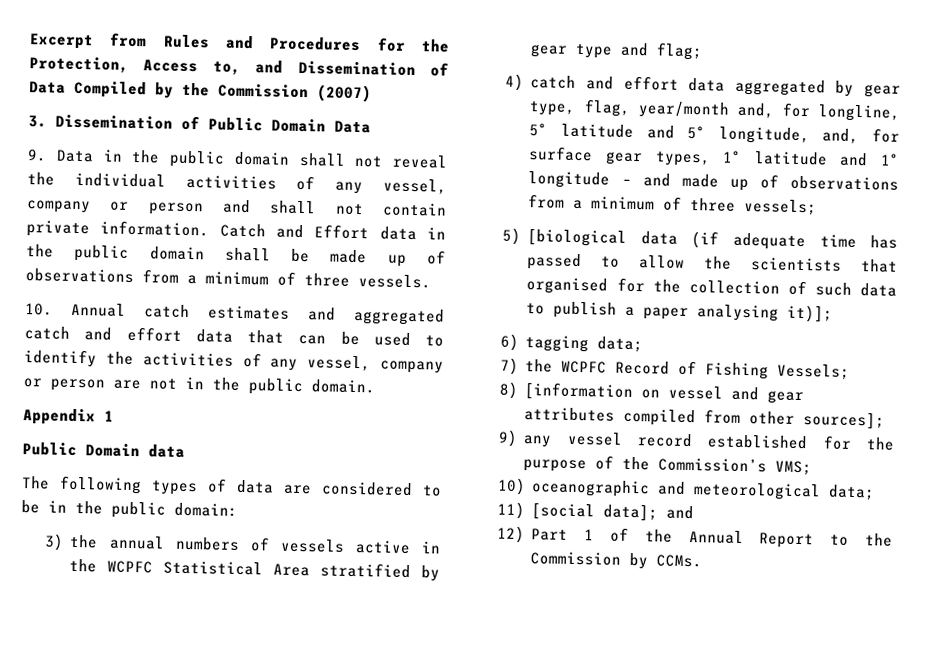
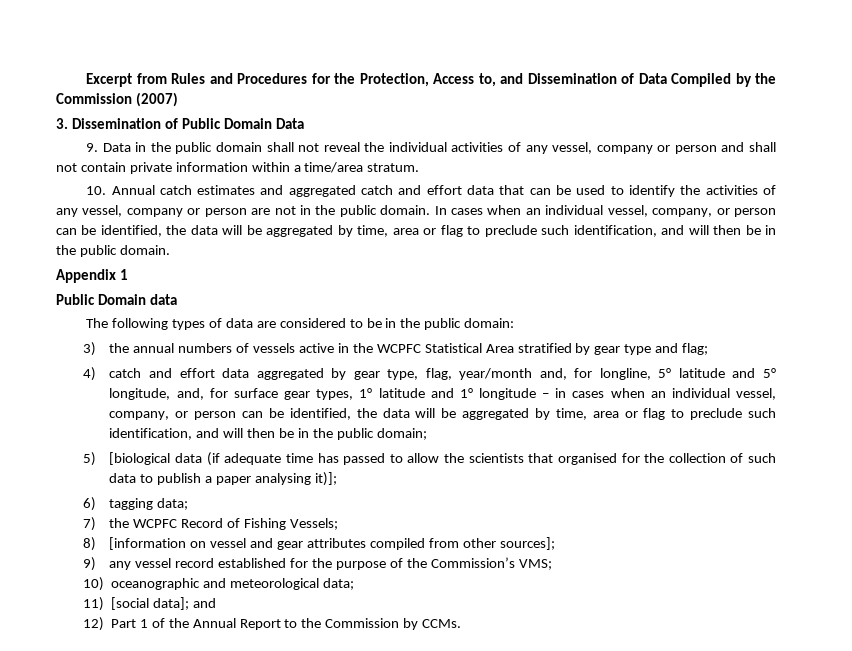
- 9. Data in the public domain shall not reveal the individual activities of any vessel, company or person and shall not contain private information. Catch and Effort data in the public domain shall be made up of observations from a minimum of three vessels.
+ 9. Data in the public domain shall not reveal the individual activities of any vessel, company or person and shall not contain private information within a time/area stratum.
+ In cases when an individual vessel, company, or person can be identified, the data will be aggregated by time, area or flag to preclude such identification, and will then be in the public domain.
- 4) catch and effort data aggregated by gear type, flag, year/month and, for longline, 5° latitude and 5° longitude, and, for surface gear types, 1° latitude and 1° longitude – and made up of observations from a minimum of three vessels;
+ 4) catch and effort data aggregated by gear type, flag, year/month and, for longline, 5° latitude and 5° longitude, and, for surface gear types, 1° latitude and 1° longitude – in cases when an individual vessel, company, or person can be identified, the data will be aggregated by time, area or flag to preclude such identification, and will then be in the public domain;

